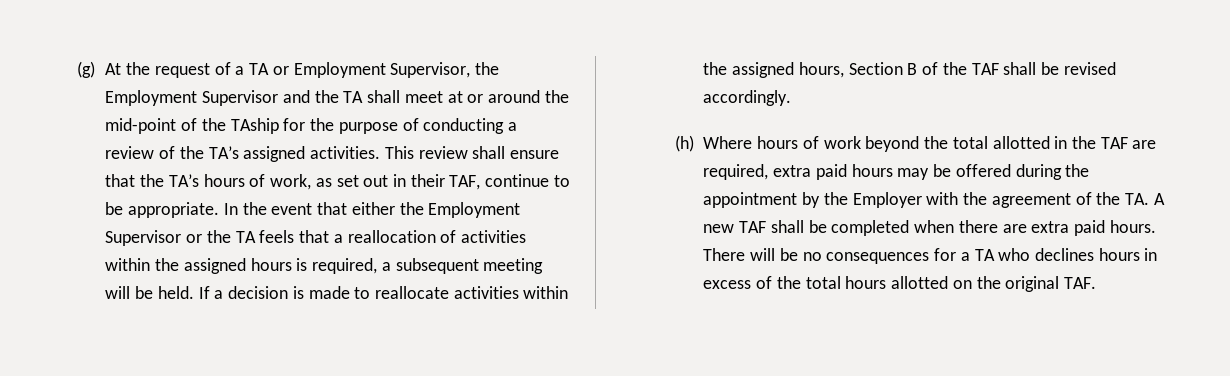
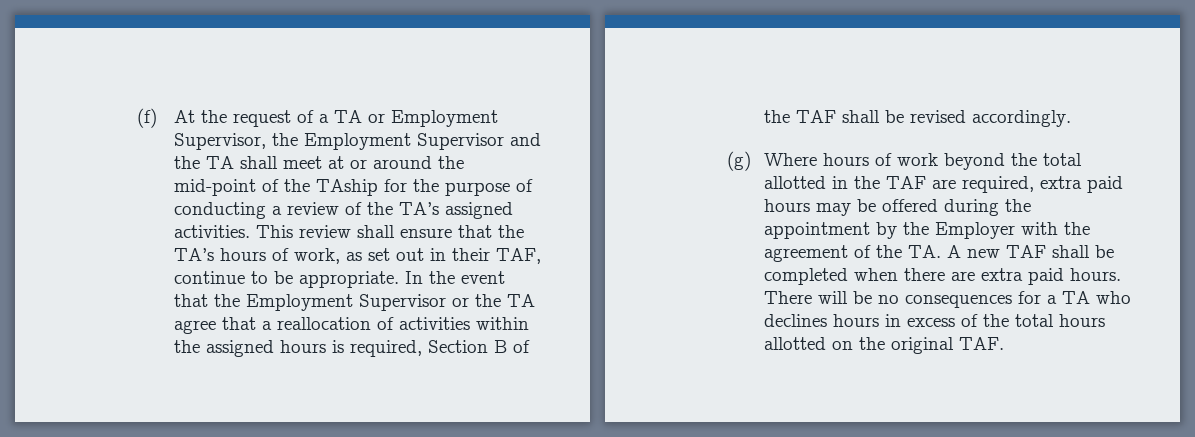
- (g) At the request of a TA or Employment Supervisor, the Employment Supervisor and the TA shall meet at or around the mid-point of the TAship for the purpose of conducting a review of the TA’s assigned activities.
+ (f) At the request of a TA or Employment Supervisor, the Employment Supervisor and the TA shall meet at or around the mid-point of the TAship for the purpose of conducting a review of the TA’s assigned activities.
- In the event that either the Employment Supervisor or the TA feels that a reallocation of activities within the assigned hours is required, a subsequent meeting will be held. If a decision is made to reallocate activities within the assigned hours, Section B of the TAF shall be revised accordingly.
+ In the event that the Employment Supervisor or the TA agree that a reallocation of activities within the assigned hours is required, Section B of the TAF shall be revised accordingly.
- (h) Where hours of work beyond the total allotted in the TAF are required, extra paid hours may be offered during the appointment by the Employer with the agreement of the TA. A new TAF shall be completed when there are extra paid hours.
+ (g) Where hours of work beyond the total allotted in the TAF are required, extra paid hours may be offered during the appointment by the Employer with the agreement of the TA. A new TAF shall be completed when there are extra paid hours.

